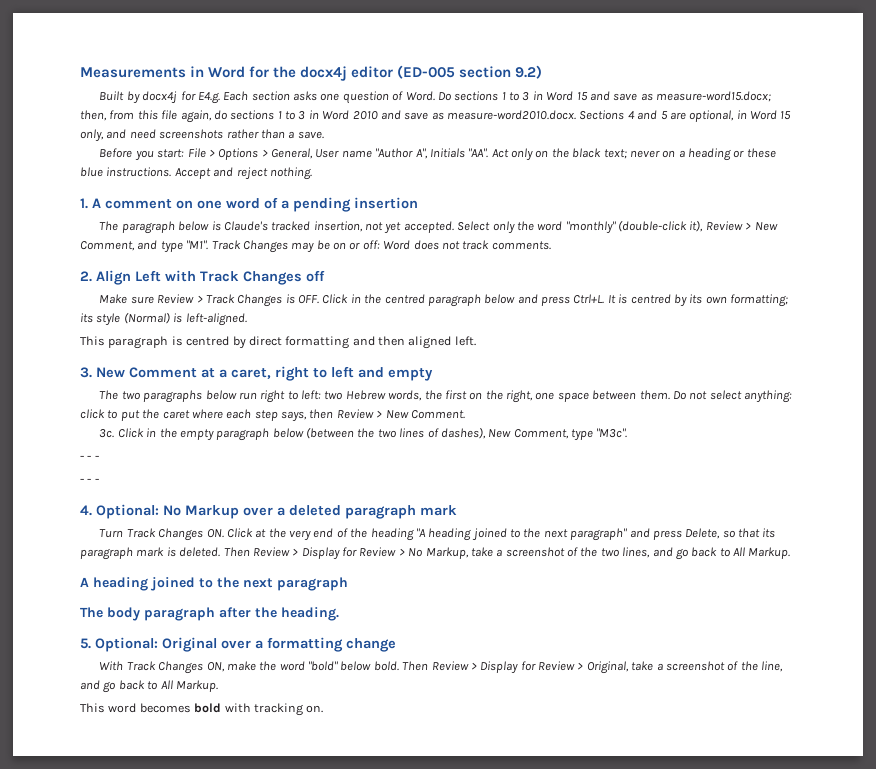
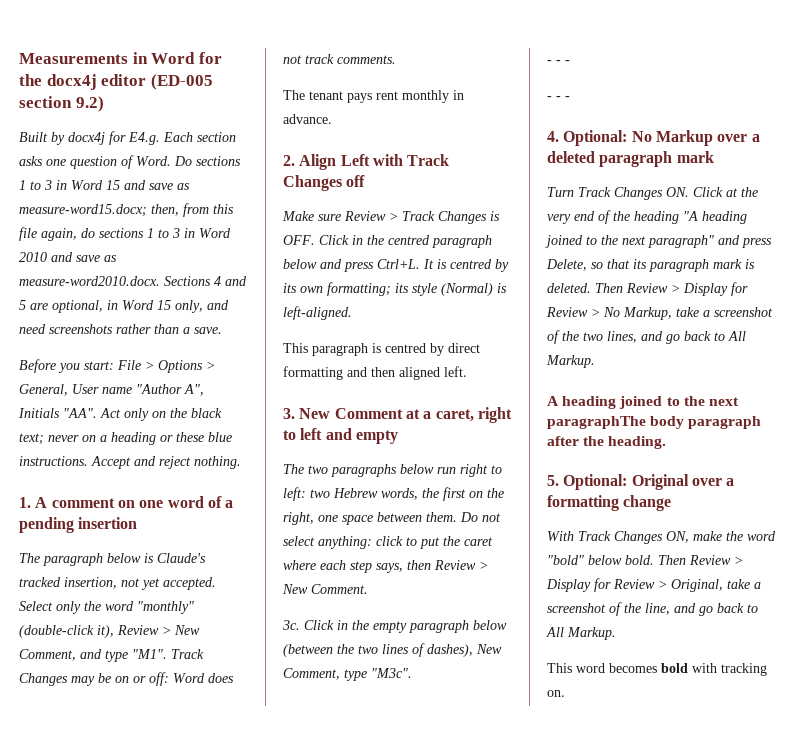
+ The tenant pays rent monthly in advance.
- A heading joined to the next paragraph
- The body paragraph after the heading.
+ A heading joined to the next paragraphThe body paragraph after the heading.

